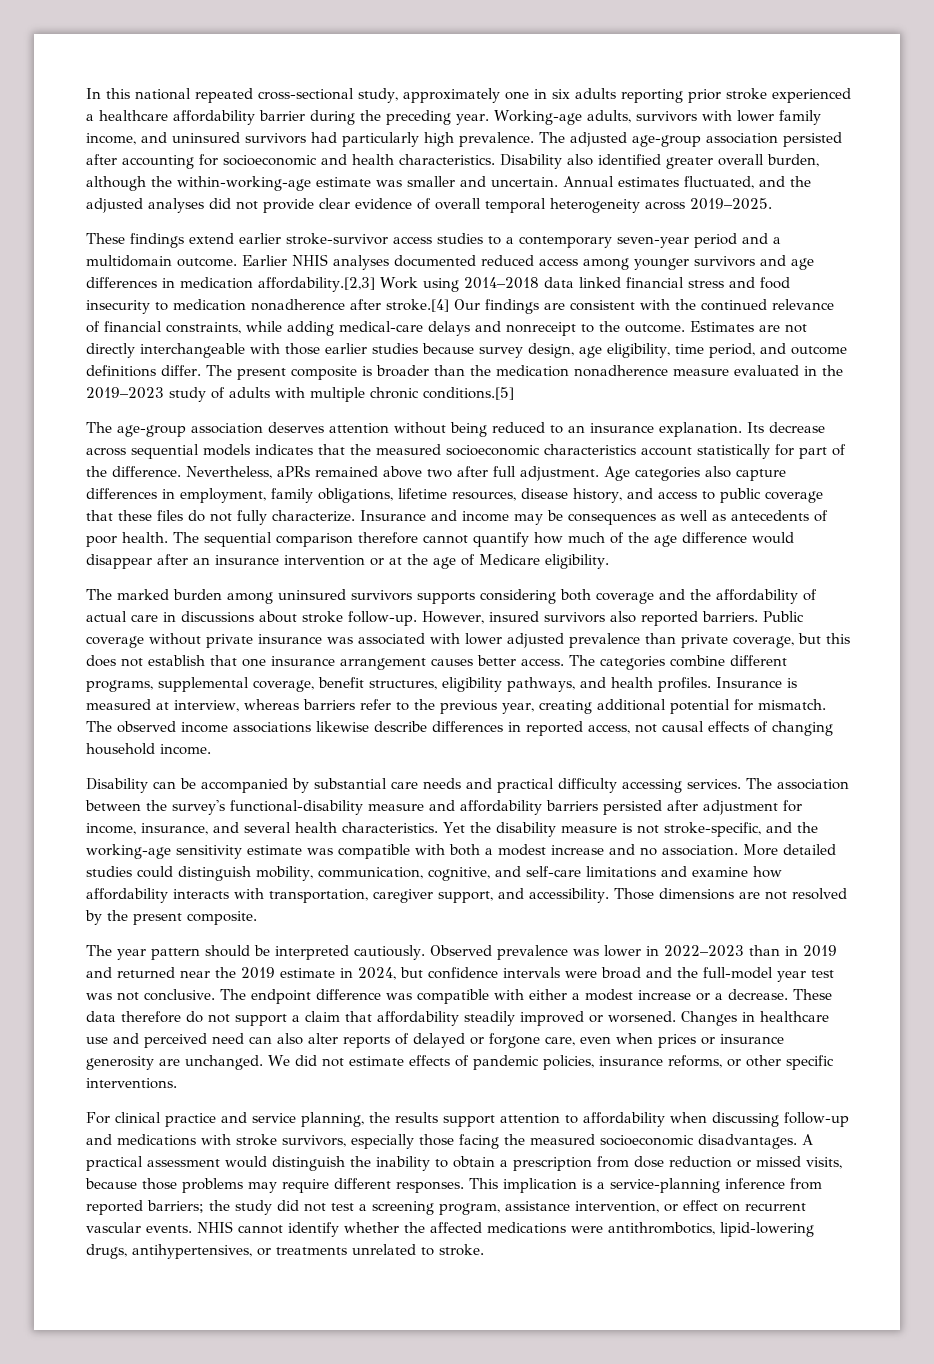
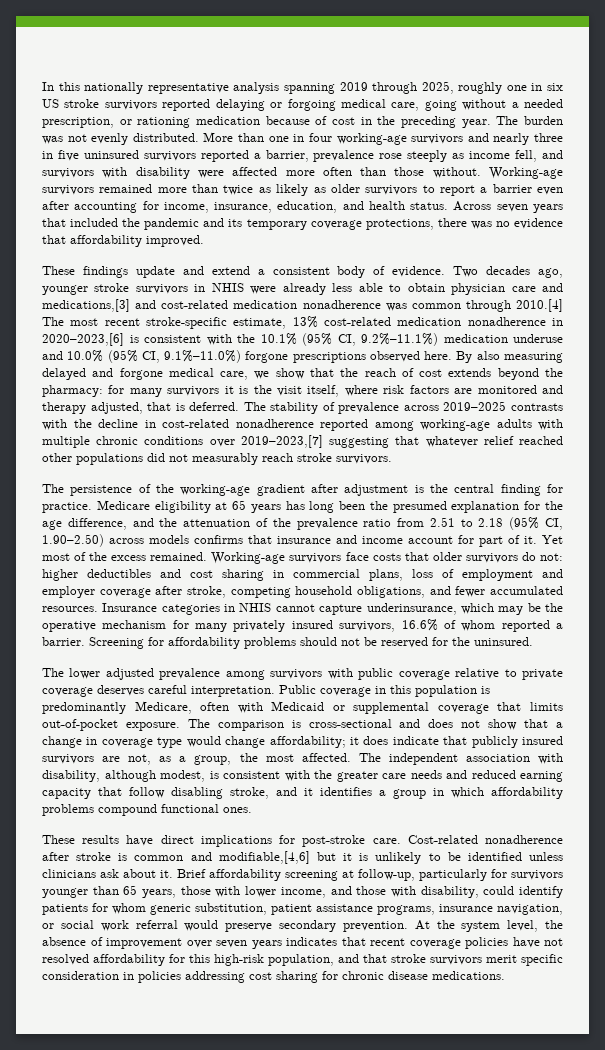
- In this national repeated cross-sectional study, approximately one in six adults reporting prior stroke experienced a healthcare affordability barrier during the preceding year. Working-age adults, survivors with lower family income, and uninsured survivors had particularly high prevalence. The adjusted age-group association persisted after accounting for socioeconomic and health characteristics. Disability also identified greater overall burden, although the within-working-age estimate was smaller and uncertain. Annual estimates fluctuated, and the adjusted analyses did not provide clear evidence of overall temporal heterogeneity across 2019–2025.
- These findings extend earlier stroke-survivor access studies to a contemporary seven-year period and a multidomain outcome. Earlier NHIS analyses documented reduced access among younger survivors and age differences in medication affordability.[2,3] Work using 2014–2018 data linked financial stress and food insecurity to medication nonadherence after stroke.[4] Our findings are consistent with the continued relevance of financial constraints, while adding medical-care delays and nonreceipt to the outcome. Estimates are not directly interchangeable with those earlier studies because survey design, age eligibility, time period, and outcome definitions differ. The present composite is broader than the medication nonadherence measure evaluated in the 2019–2023 study of adults with multiple chronic conditions.[5]
- The age-group association deserves attention without being reduced to an insurance explanation. Its decrease across sequential models indicates that the measured socioeconomic characteristics account statistically for part of the difference. Nevertheless, aPRs remained above two after full adjustment. Age categories also capture differences in employment, family obligations, lifetime resources, disease history, and access to public coverage that these files do not fully characterize. Insurance and income may be consequences as well as antecedents of poor health. The sequential comparison therefore cannot quantify how much of the age difference would disappear after an insurance intervention or at the age of Medicare eligibility.
- The marked burden among uninsured survivors supports considering both coverage and the affordability of actual care in discussions about stroke follow-up. However, insured survivors also reported barriers. Public coverage without private insurance was associated with lower adjusted prevalence than private coverage, but this does not establish that one insurance arrangement causes better access. The categories combine different programs, supplemental coverage, benefit structures, eligibility pathways, and health profiles. Insurance is measured at interview, whereas barriers refer to the previous year, creating additional potential for mismatch. The observed income associations likewise describe differences in reported access, not causal effects of changing household income.
- Disability can be accompanied by substantial care needs and practical difficulty accessing services. The association between the survey's functional-disability measure and affordability barriers persisted after adjustment for income, insurance, and several health characteristics. Yet the disability measure is not stroke-specific, and the working-age sensitivity estimate was compatible with both a modest increase and no association. More detailed studies could distinguish mobility, communication, cognitive, and self-care limitations and examine how affordability interacts with transportation, caregiver support, and accessibility. Those dimensions are not resolved by the present composite.
- The year pattern should be interpreted cautiously. Observed prevalence was lower in 2022–2023 than in 2019 and returned near the 2019 estimate in 2024, but confidence intervals were broad and the full-model year test was not conclusive. The endpoint difference was compatible with either a modest increase or a decrease. These data therefore do not support a claim that affordability steadily improved or worsened. Changes in healthcare use and perceived need can also alter reports of delayed or forgone care, even when prices or insurance generosity are unchanged. We did not estimate effects of pandemic policies, insurance reforms, or other specific interventions.
- For clinical practice and service planning, the results support attention to affordability when discussing follow-up and medications with stroke survivors, especially those facing the measured socioeconomic disadvantages. A practical assessment would distinguish the inability to obtain a prescription from dose reduction or missed visits, because those problems may require different responses. This implication is a service-planning inference from reported barriers; the study did not test a screening program, assistance intervention, or effect on recurrent vascular events. NHIS cannot identify whether the affected medications were antithrombotics, lipid-lowering drugs, antihypertensives, or treatments unrelated to stroke.
+ In this nationally representative analysis spanning 2019 through 2025, roughly one in six US stroke survivors reported delaying or forgoing medical care, going without a needed prescription, or rationing medication because of cost in the preceding year. The burden was not evenly distributed. More than one in four working-age survivors and nearly three in five uninsured survivors reported a barrier, prevalence rose steeply as income fell, and survivors with disability were affected more often than those without. Working-age survivors remained more than twice as likely as older survivors to report a barrier even after accounting for income, insurance, education, and health status. Across seven years that included the pandemic and its temporary coverage protections, there was no evidence that affordability improved.
+ These findings update and extend a consistent body of evidence. Two decades ago, younger stroke survivors in NHIS were already less able to obtain physician care and medications,[3] and cost-related medication nonadherence was common through 2010.[4] The most recent stroke-specific estimate, 13% cost-related medication nonadherence in 2020–2023,[6] is consistent with the 10.1% (95% CI, 9.2%–11.1%) medication underuse and 10.0% (95% CI, 9.1%–11.0%) forgone prescriptions observed here. By also measuring delayed and forgone medical care, we show that the reach of cost extends beyond the pharmacy: for many survivors it is the visit itself, where risk factors are monitored and therapy adjusted, that is deferred. The stability of prevalence across 2019–2025 contrasts with the decline in cost-related nonadherence reported among working-age adults with multiple chronic conditions over 2019–2023,[7] suggesting that whatever relief reached other populations did not measurably reach stroke survivors.
+ The persistence of the working-age gradient after adjustment is the central finding for practice. Medicare eligibility at 65 years has long been the presumed explanation for the age difference, and the attenuation of the prevalence ratio from 2.51 to 2.18 (95% CI, 1.90–2.50) across models confirms that insurance and income account for part of it. Yet most of the excess remained. Working-age survivors face costs that older survivors do not: higher deductibles and cost sharing in commercial plans, loss of employment and employer coverage after stroke, competing household obligations, and fewer accumulated resources. Insurance categories in NHIS cannot capture underinsurance, which may be the operative mechanism for many privately insured survivors, 16.6% of whom reported a barrier. Screening for affordability problems should not be reserved for the uninsured.
+ The lower adjusted prevalence among survivors with public coverage relative to private coverage deserves careful interpretation. Public coverage in this population is predominantly Medicare, often with Medicaid or supplemental coverage that limits out-of-pocket exposure. The comparison is cross-sectional and does not show that a change in coverage type would change affordability; it does indicate that publicly insured survivors are not, as a group, the most affected. The independent association with disability, although modest, is consistent with the greater care needs and reduced earning capacity that follow disabling stroke, and it identifies a group in which affordability problems compound functional ones.
+ These results have direct implications for post-stroke care. Cost-related nonadherence after stroke is common and modifiable,[4,6] but it is unlikely to be identified unless clinicians ask about it. Brief affordability screening at follow-up, particularly for survivors younger than 65 years, those with lower income, and those with disability, could identify patients for whom generic substitution, patient assistance programs, insurance navigation, or social work referral would preserve secondary prevention. At the system level, the absence of improvement over seven years indicates that recent coverage policies have not resolved affordability for this high-risk population, and that stroke survivors merit specific consideration in policies addressing cost sharing for chronic disease medications.

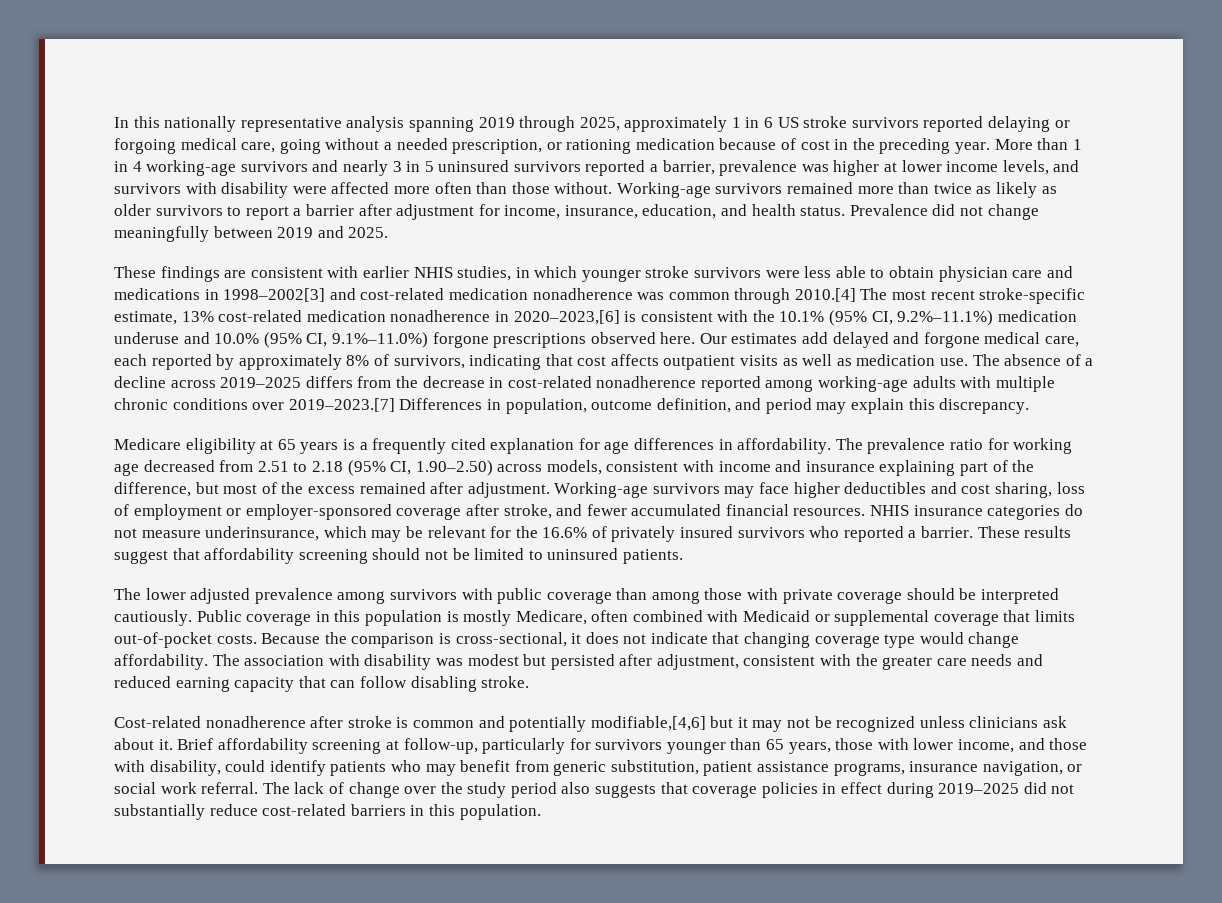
- In this nationally representative analysis spanning 2019 through 2025, roughly one in six US stroke survivors reported delaying or forgoing medical care, going without a needed prescription, or rationing medication because of cost in the preceding year.
+ In this nationally representative analysis spanning 2019 through 2025, approximately 1 in 6 US stroke survivors reported delaying or forgoing medical care, going without a needed prescription, or rationing medication because of cost in the preceding year.
- The burden was not evenly distributed. More than one in four working-age survivors and nearly three in five uninsured survivors reported a barrier, prevalence rose steeply as income fell, and survivors with disability were affected more often than those without.
+ More than 1 in 4 working-age survivors and nearly 3 in 5 uninsured survivors reported a barrier, prevalence was higher at lower income levels, and survivors with disability were affected more often than those without.
- Working-age survivors remained more than twice as likely as older survivors to report a barrier even after accounting for income, insurance, education, and health status.
+ Working-age survivors remained more than twice as likely as older survivors to report a barrier after adjustment for income, insurance, education, and health status.
- Across seven years that included the pandemic and its temporary coverage protections, there was no evidence that affordability improved.
- These findings update and extend a consistent body of evidence. Two decades ago, younger stroke survivors in NHIS were already less able to obtain physician care and medications,[3] and cost-related medication nonadherence was common through 2010.[4] The most recent stroke-specific estimate, 13% cost-related medication nonadherence in 2020–2023,[6] is consistent with the 10.1% (95% CI, 9.2%–11.1%) medication underuse and 10.0% (95% CI, 9.1%–11.0%) forgone prescriptions observed here.
+ Prevalence did not change meaningfully between 2019 and 2025.
+ These findings are consistent with earlier NHIS studies, in which younger stroke survivors were less able to obtain physician care and medications in 1998–2002[3] and cost-related medication nonadherence was common through 2010.[4] The most recent stroke-specific estimate, 13% cost-related medication nonadherence in 2020–2023,[6] is consistent with the 10.1% (95% CI, 9.2%–11.1%) medication underuse and 10.0% (95% CI, 9.1%–11.0%) forgone prescriptions observed here.
- By also measuring delayed and forgone medical care, we show that the reach of cost extends beyond the pharmacy: for many survivors it is the visit itself, where risk factors are monitored and therapy adjusted, that is deferred. The stability of prevalence across 2019–2025 contrasts with the decline in cost-related nonadherence reported among working-age adults with multiple chronic conditions over 2019–2023,[7] suggesting that whatever relief reached other populations did not measurably reach stroke survivors.
- The persistence of the working-age gradient after adjustment is the central finding for practice. Medicare eligibility at 65 years has long been the presumed explanation for the age difference, and the attenuation of the prevalence ratio from 2.51 to 2.18 (95% CI, 1.90–2.50) across models confirms that insurance and income account for part of it. Yet most of the excess remained. Working-age survivors face costs that older survivors do not: higher deductibles and cost sharing in commercial plans, loss of employment and employer coverage after stroke, competing household obligations, and fewer accumulated resources. Insurance categories in NHIS cannot capture underinsurance, which may be the operative mechanism for many privately insured survivors, 16.6% of whom reported a barrier. Screening for affordability problems should not be reserved for the uninsured.
+ Our estimates add delayed and forgone medical care, each reported by approximately 8% of survivors, indicating that cost affects outpatient visits as well as medication use. The absence of a decline across 2019–2025 differs from the decrease in cost-related nonadherence reported among working-age adults with multiple chronic conditions over 2019–2023.[7] Differences in population, outcome definition, and period may explain this discrepancy.
+ Medicare eligibility at 65 years is a frequently cited explanation for age differences in affordability. The prevalence ratio for working age decreased from 2.51 to 2.18 (95% CI, 1.90–2.50) across models, consistent with income and insurance explaining part of the difference, but most of the excess remained after adjustment. Working-age survivors may face higher deductibles and cost sharing, loss of employment or employer-sponsored coverage after stroke, and fewer accumulated financial resources. NHIS insurance categories do not measure underinsurance, which may be relevant for the 16.6% of privately insured survivors who reported a barrier. These results suggest that affordability screening should not be limited to uninsured patients.
- The lower adjusted prevalence among survivors with public coverage relative to private coverage deserves careful interpretation.
+ The lower adjusted prevalence among survivors with public coverage than among those with private coverage should be interpreted cautiously.
- Public coverage in this population is predominantly Medicare, often with Medicaid or supplemental coverage that limits out-of-pocket exposure. The comparison is cross-sectional and does not show that a change in coverage type would change affordability; it does indicate that publicly insured survivors are not, as a group, the most affected. The independent association with disability, although modest, is consistent with the greater care needs and reduced earning capacity that follow disabling stroke, and it identifies a group in which affordability problems compound functional ones.
- These results have direct implications for post-stroke care. Cost-related nonadherence after stroke is common and modifiable,[4,6] but it is unlikely to be identified unless clinicians ask about it.
+ Public coverage in this population is mostly Medicare, often combined with Medicaid or supplemental coverage that limits out-of-pocket costs. Because the comparison is cross-sectional, it does not indicate that changing coverage type would change affordability. The association with disability was modest but persisted after adjustment, consistent with the greater care needs and reduced earning capacity that can follow disabling stroke.
+ Cost-related nonadherence after stroke is common and potentially modifiable,[4,6] but it may not be recognized unless clinicians ask about it.
- Brief affordability screening at follow-up, particularly for survivors younger than 65 years, those with lower income, and those with disability, could identify patients for whom generic substitution, patient assistance programs, insurance navigation, or social work referral would preserve secondary prevention. At the system level, the absence of improvement over seven years indicates that recent coverage policies have not resolved affordability for this high-risk population, and that stroke survivors merit specific consideration in policies addressing cost sharing for chronic disease medications.
+ Brief affordability screening at follow-up, particularly for survivors younger than 65 years, those with lower income, and those with disability, could identify patients who may benefit from generic substitution, patient assistance programs, insurance navigation, or social work referral. The lack of change over the study period also suggests that coverage policies in effect during 2019–2025 did not substantially reduce cost-related barriers in this population.

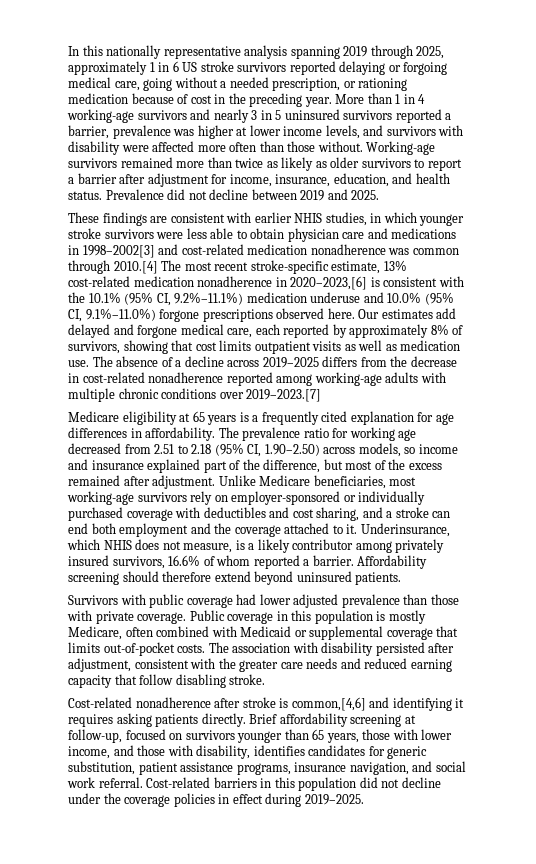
- Prevalence did not change meaningfully between 2019 and 2025.
+ Prevalence did not decline between 2019 and 2025.
- Our estimates add delayed and forgone medical care, each reported by approximately 8% of survivors, indicating that cost affects outpatient visits as well as medication use.
+ Our estimates add delayed and forgone medical care, each reported by approximately 8% of survivors, showing that cost limits outpatient visits as well as medication use.
- The absence of a decline across 2019–2025 differs from the decrease in cost-related nonadherence reported among working-age adults with multiple chronic conditions over 2019–2023.[7] Differences in population, outcome definition, and period may explain this discrepancy.
+ The absence of a decline across 2019–2025 differs from the decrease in cost-related nonadherence reported among working-age adults with multiple chronic conditions over 2019–2023.[7]
- The prevalence ratio for working age decreased from 2.51 to 2.18 (95% CI, 1.90–2.50) across models, consistent with income and insurance explaining part of the difference, but most of the excess remained after adjustment.
+ The prevalence ratio for working age decreased from 2.51 to 2.18 (95% CI, 1.90–2.50) across models, so income and insurance explained part of the difference, but most of the excess remained after adjustment.
- Working-age survivors may face higher deductibles and cost sharing, loss of employment or employer-sponsored coverage after stroke, and fewer accumulated financial resources. NHIS insurance categories do not measure underinsurance, which may be relevant for the 16.6% of privately insured survivors who reported a barrier. These results suggest that affordability screening should not be limited to uninsured patients.
- The lower adjusted prevalence among survivors with public coverage than among those with private coverage should be interpreted cautiously.
+ Unlike Medicare beneficiaries, most working-age survivors rely on employer-sponsored or individually purchased coverage with deductibles and cost sharing, and a stroke can end both employment and the coverage attached to it. Underinsurance, which NHIS does not measure, is a likely contributor among privately insured survivors, 16.6% of whom reported a barrier. Affordability screening should therefore extend beyond uninsured patients.
+ Survivors with public coverage had lower adjusted prevalence than those with private coverage.
- Because the comparison is cross-sectional, it does not indicate that changing coverage type would change affordability.
- The association with disability was modest but persisted after adjustment, consistent with the greater care needs and reduced earning capacity that can follow disabling stroke.
+ The association with disability persisted after adjustment, consistent with the greater care needs and reduced earning capacity that follow disabling stroke.
- Cost-related nonadherence after stroke is common and potentially modifiable,[4,6] but it may not be recognized unless clinicians ask about it.
+ Cost-related nonadherence after stroke is common,[4,6] and identifying it requires asking patients directly.
- Brief affordability screening at follow-up, particularly for survivors younger than 65 years, those with lower income, and those with disability, could identify patients who may benefit from generic substitution, patient assistance programs, insurance navigation, or social work referral.
+ Brief affordability screening at follow-up, focused on survivors younger than 65 years, those with lower income, and those with disability, identifies candidates for generic substitution, patient assistance programs, insurance navigation, and social work referral.
- The lack of change over the study period also suggests that coverage policies in effect during 2019–2025 did not substantially reduce cost-related barriers in this population.
+ Cost-related barriers in this population did not decline under the coverage policies in effect during 2019–2025.

